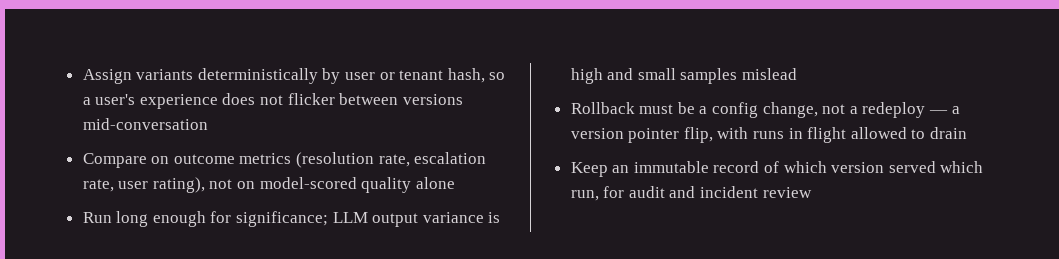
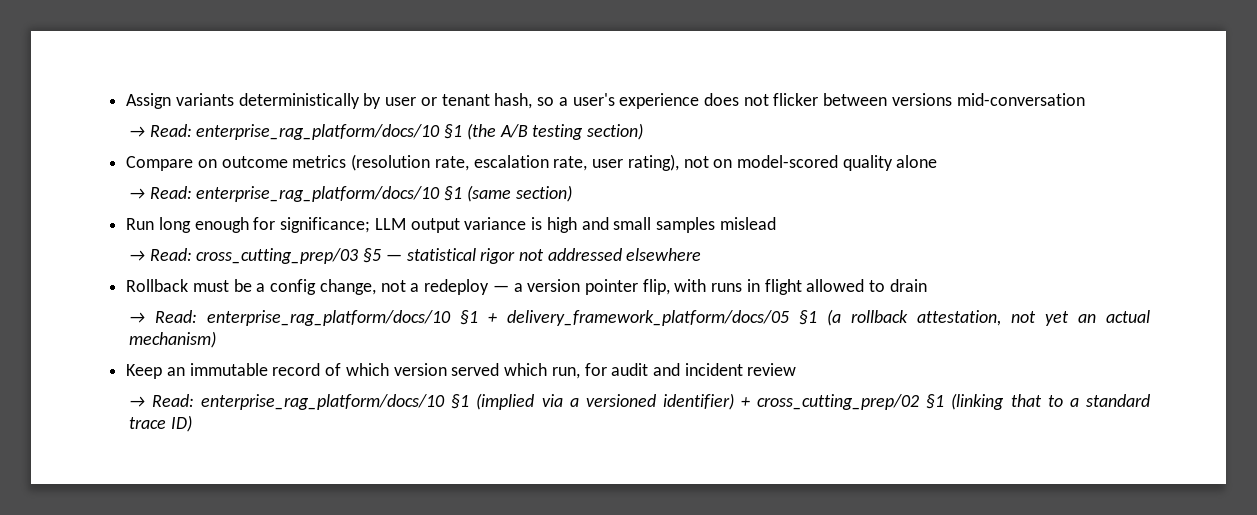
+ → Read: enterprise_rag_platform/docs/10 §1 (the A/B testing section)
+ → Read: enterprise_rag_platform/docs/10 §1 (same section)
+ → Read: cross_cutting_prep/03 §5 — statistical rigor not addressed elsewhere
+ → Read: enterprise_rag_platform/docs/10 §1 + delivery_framework_platform/docs/05 §1 (a rollback attestation, not yet an actual mechanism)
+ → Read: enterprise_rag_platform/docs/10 §1 (implied via a versioned identifier) + cross_cutting_prep/02 §1 (linking that to a standard trace ID)

